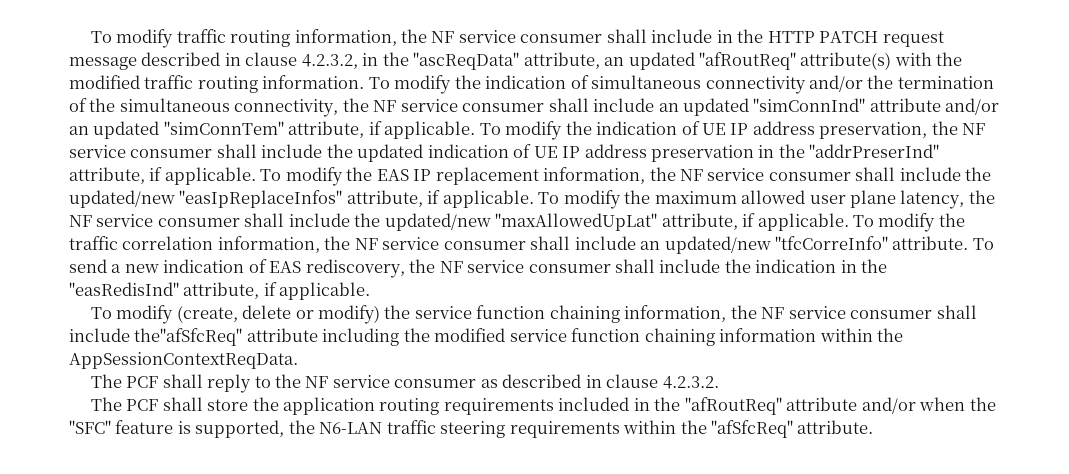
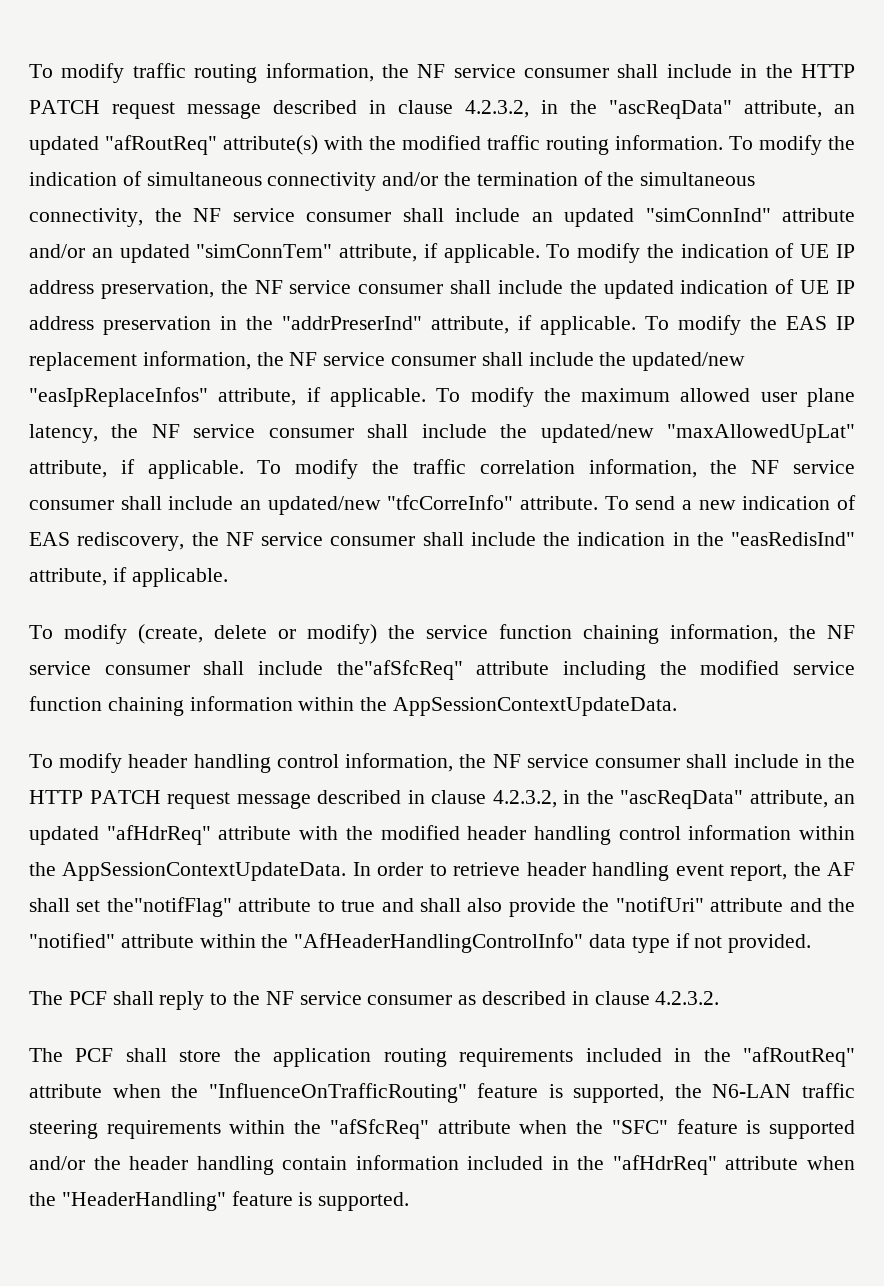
- To modify (create, delete or modify) the service function chaining information, the NF service consumer shall include the"afSfcReq" attribute including the modified service function chaining information within the AppSessionContextReqData.
+ To modify (create, delete or modify) the service function chaining information, the NF service consumer shall include the"afSfcReq" attribute including the modified service function chaining information within the AppSessionContextUpdateData.
+ To modify header handling control information, the NF service consumer shall include in the HTTP PATCH request message described in clause 4.2.3.2, in the "ascReqData" attribute, an updated "afHdrReq" attribute with the modified header handling control information within the AppSessionContextUpdateData. In order to retrieve header handling event report, the AF shall set the"notifFlag" attribute to true and shall also provide the "notifUri" attribute and the "notified" attribute within the "AfHeaderHandlingControlInfo" data type if not provided.
- The PCF shall store the application routing requirements included in the "afRoutReq" attribute and/or when the "SFC" feature is supported, the N6-LAN traffic steering requirements within the "afSfcReq" attribute.
+ The PCF shall store the application routing requirements included in the "afRoutReq" attribute when the "InfluenceOnTrafficRouting" feature is supported, the N6-LAN traffic steering requirements within the "afSfcReq" attribute when the "SFC" feature is supported and/or the header handling contain information included in the "afHdrReq" attribute when the "HeaderHandling" feature is supported.

